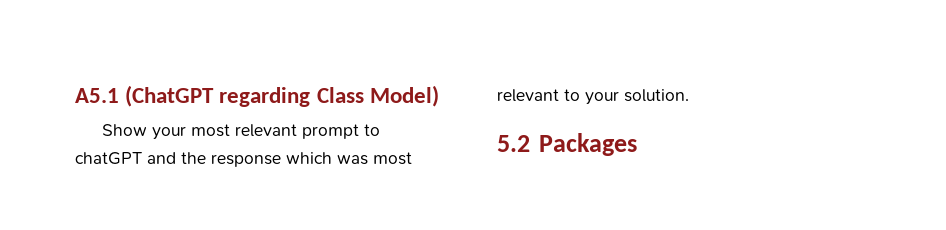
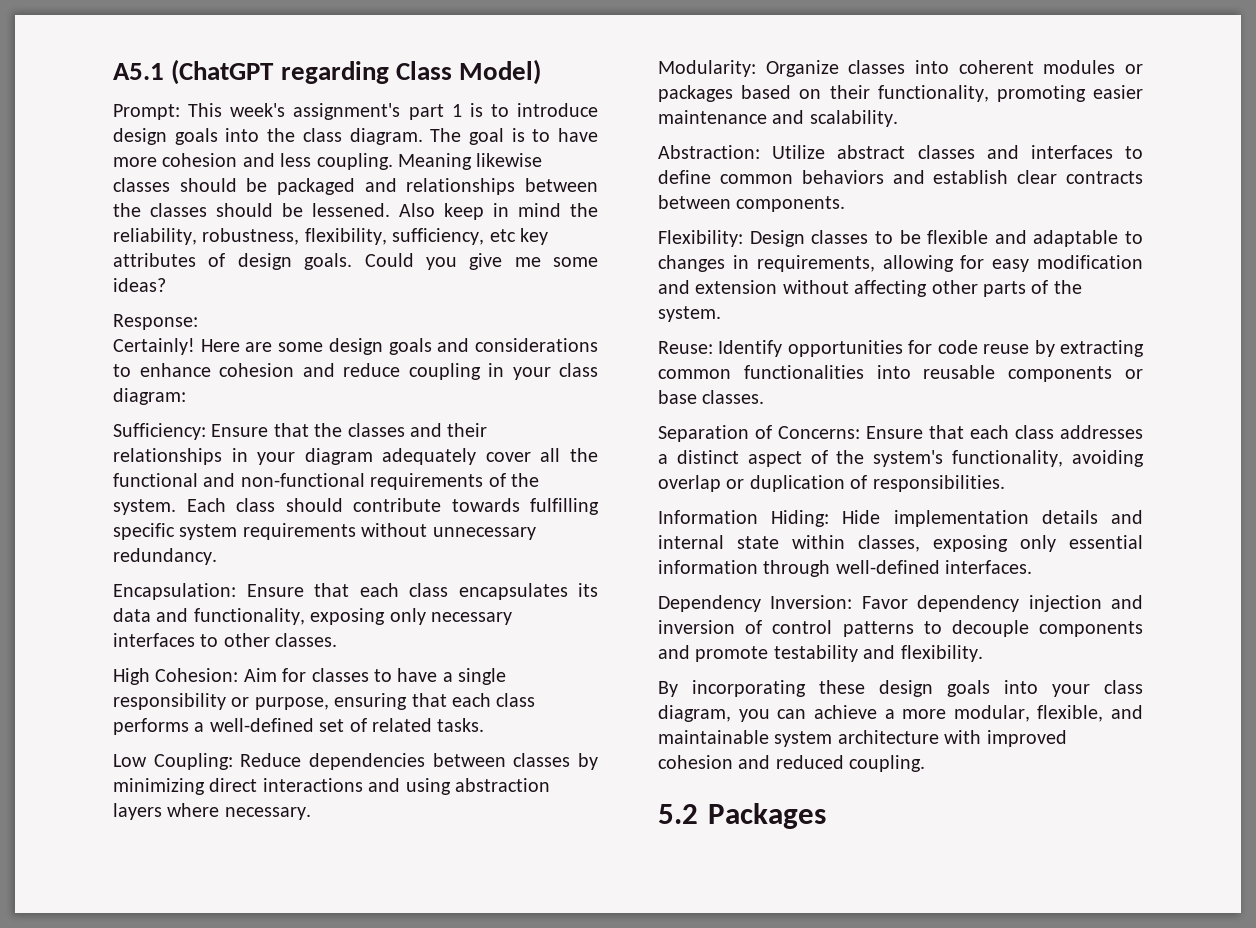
- Show your most relevant prompt to chatGPT and the response which was most relevant to your solution.
+ Prompt: This week's assignment's part 1 is to introduce design goals into the class diagram. The goal is to have more cohesion and less coupling. Meaning likewise classes should be packaged and relationships between the classes should be lessened. Also keep in mind the reliability, robustness, flexibility, sufficiency, etc key attributes of design goals. Could you give me some ideas?
+ Response:
+ Certainly! Here are some design goals and considerations to enhance cohesion and reduce coupling in your class diagram:
+ Sufficiency: Ensure that the classes and their relationships in your diagram adequately cover all the functional and non-functional requirements of the system. Each class should contribute towards fulfilling specific system requirements without unnecessary redundancy.
+ Encapsulation: Ensure that each class encapsulates its data and functionality, exposing only necessary interfaces to other classes.
+ High Cohesion: Aim for classes to have a single responsibility or purpose, ensuring that each class performs a well-defined set of related tasks.
+ Low Coupling: Reduce dependencies between classes by minimizing direct interactions and using abstraction layers where necessary.
+ Modularity: Organize classes into coherent modules or packages based on their functionality, promoting easier maintenance and scalability.
+ Abstraction: Utilize abstract classes and interfaces to define common behaviors and establish clear contracts between components.
+ Flexibility: Design classes to be flexible and adaptable to changes in requirements, allowing for easy modification and extension without affecting other parts of the system.
+ Reuse: Identify opportunities for code reuse by extracting common functionalities into reusable components or base classes.
+ Separation of Concerns: Ensure that each class addresses a distinct aspect of the system's functionality, avoiding overlap or duplication of responsibilities.
+ Information Hiding: Hide implementation details and internal state within classes, exposing only essential information through well-defined interfaces.
+ Dependency Inversion: Favor dependency injection and inversion of control patterns to decouple components and promote testability and flexibility.
+ By incorporating these design goals into your class diagram, you can achieve a more modular, flexible, and maintainable system architecture with improved cohesion and reduced coupling.

